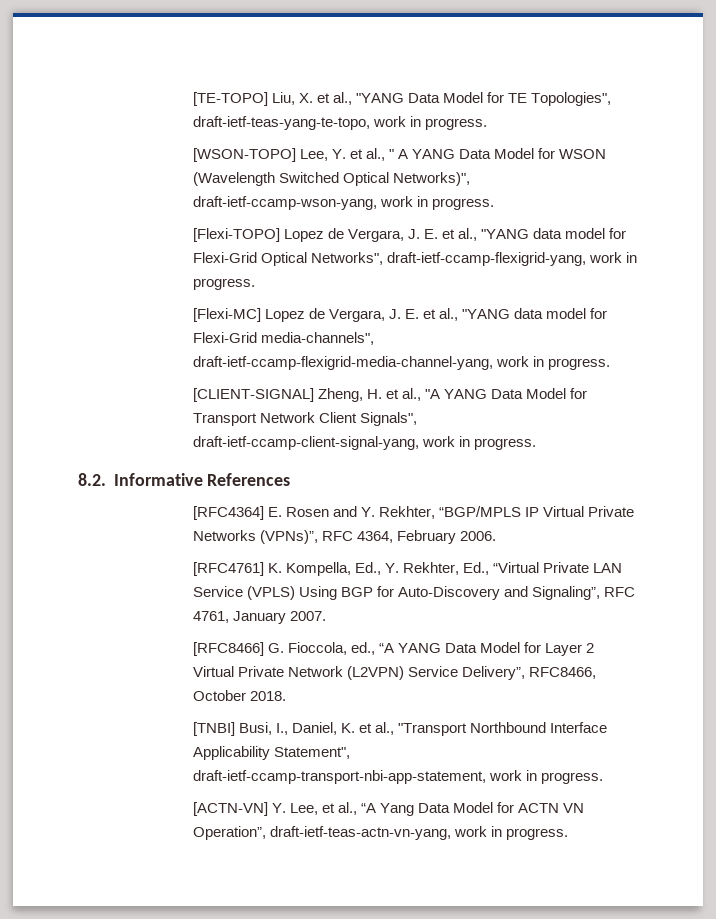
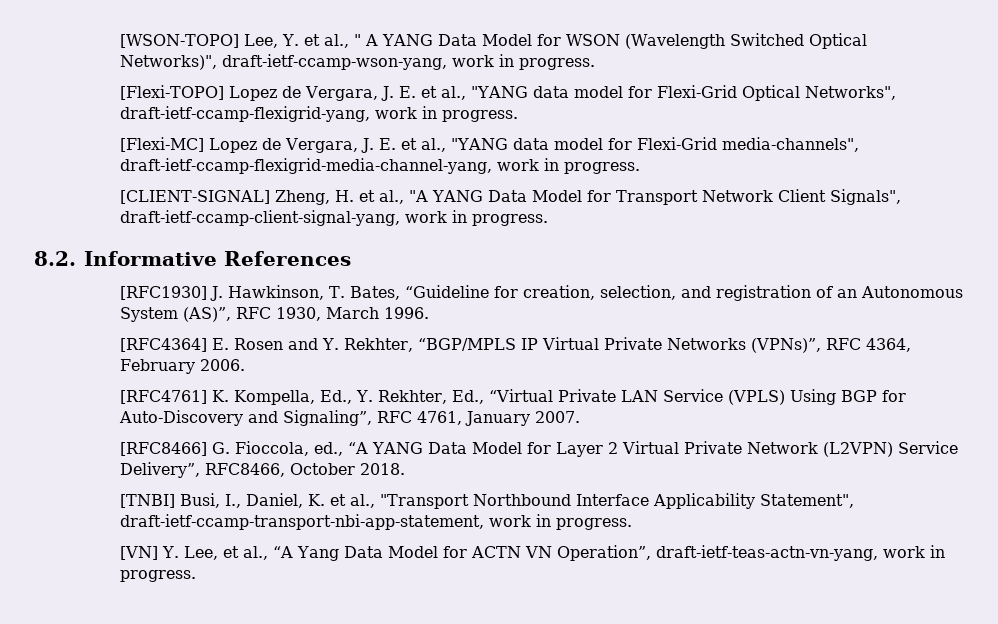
- [TE-TOPO] Liu, X. et al., "YANG Data Model for TE Topologies", draft-ietf-teas-yang-te-topo, work in progress.
+ [RFC1930] J. Hawkinson, T. Bates, “Guideline for creation, selection, and registration of an Autonomous System (AS)”, RFC 1930, March 1996.
- [ACTN-VN] Y. Lee, et al., “A Yang Data Model for ACTN VN Operation”, draft-ietf-teas-actn-vn-yang, work in progress.
+ [VN] Y. Lee, et al., “A Yang Data Model for ACTN VN Operation”, draft-ietf-teas-actn-vn-yang, work in progress.

